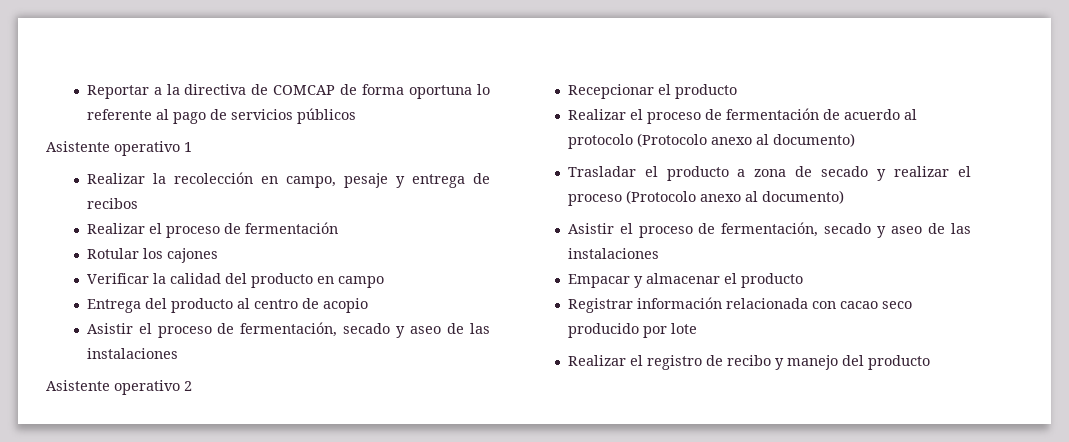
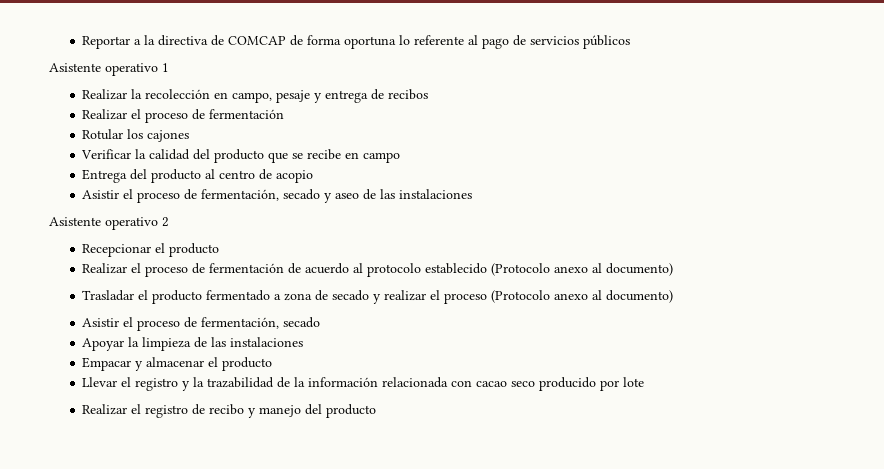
- Verificar la calidad del producto en campo
+ Verificar la calidad del producto que se recibe en campo
- Realizar el proceso de fermentación de acuerdo al protocolo (Protocolo anexo al documento)
+ Realizar el proceso de fermentación de acuerdo al protocolo establecido (Protocolo anexo al documento)
- Trasladar el producto a zona de secado y realizar el proceso (Protocolo anexo al documento)
- Asistir el proceso de fermentación, secado y aseo de las instalaciones
+ Trasladar el producto fermentado a zona de secado y realizar el proceso (Protocolo anexo al documento)
+ Asistir el proceso de fermentación, secado
+ Apoyar la limpieza de las instalaciones
- Registrar información relacionada con cacao seco producido por lote
+ Llevar el registro y la trazabilidad de la información relacionada con cacao seco producido por lote

